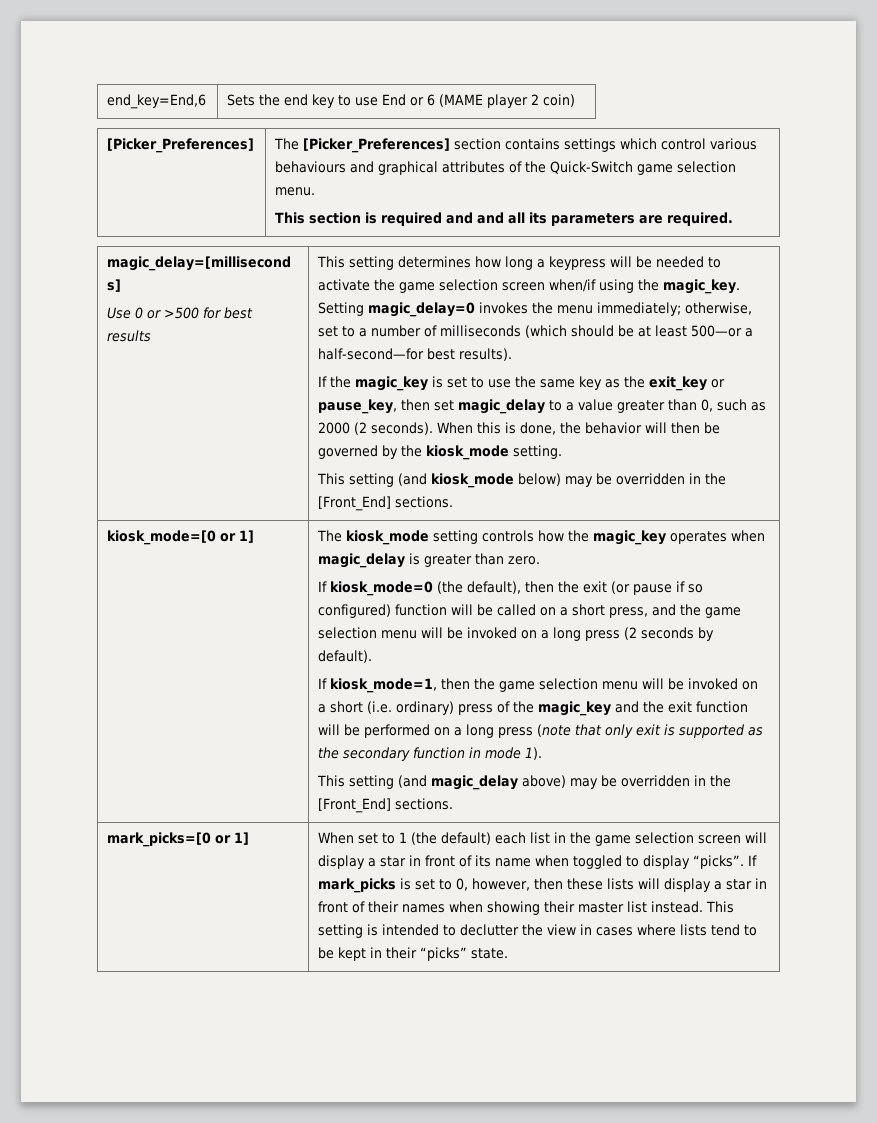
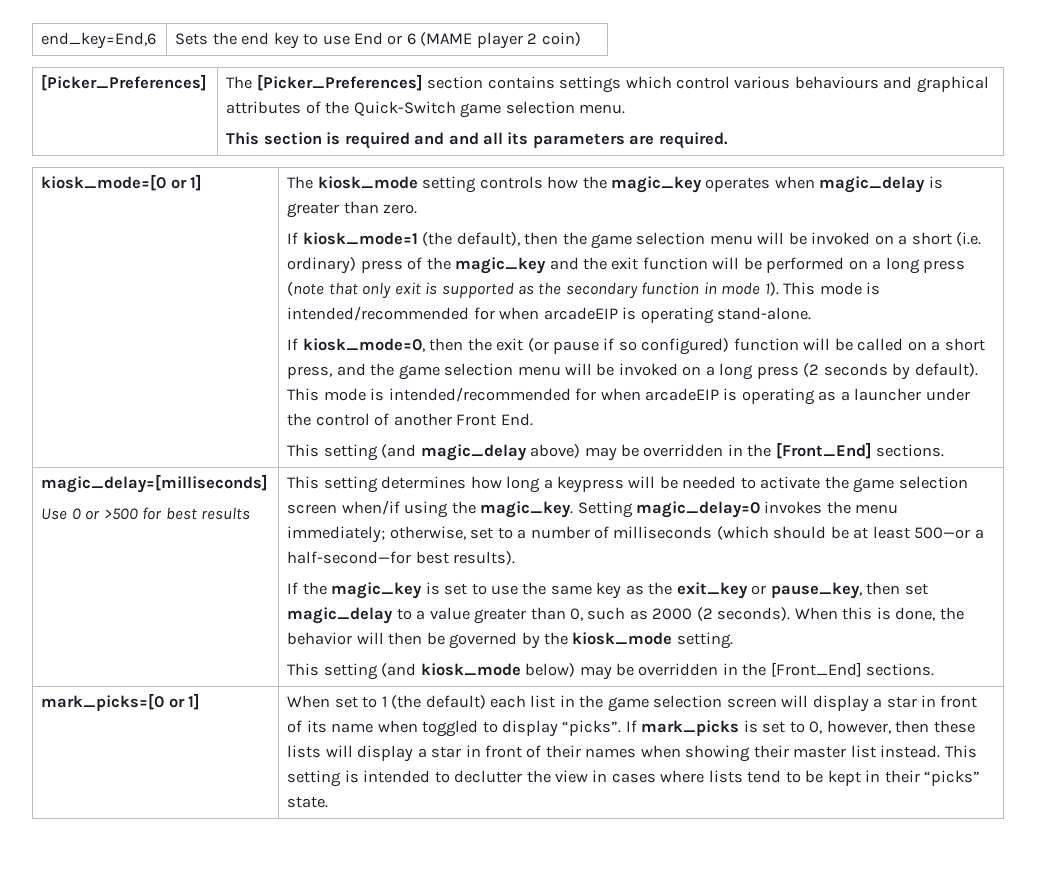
+ kiosk_mode=[0 or 1] | The kiosk_mode setting controls how the magic_key operates when magic_delay is greater than zero.
+ If kiosk_mode=1 (the default), then the game selection menu will be invoked on a short (i.e. ordinary) press of the magic_key and the exit function will be performed on a long press (note that only exit is supported as the secondary function in mode 1). This mode is intended/recommended for when arcadeEIP is operating stand-alone.
+ If kiosk_mode=0, then the exit (or pause if so configured) function will be called on a short press, and the game selection menu will be invoked on a long press (2 seconds by default). This mode is intended/recommended for when arcadeEIP is operating as a launcher under the control of another Front End.
+ This setting (and magic_delay above) may be overridden in the [Front_End] sections.
- kiosk_mode=[0 or 1] | The kiosk_mode setting controls how the magic_key operates when magic_delay is greater than zero.
- If kiosk_mode=0 (the default), then the exit (or pause if so configured) function will be called on a short press, and the game selection menu will be invoked on a long press (2 seconds by default).
- If kiosk_mode=1, then the game selection menu will be invoked on a short (i.e. ordinary) press of the magic_key and the exit function will be performed on a long press (note that only exit is supported as the secondary function in mode 1).
- This setting (and magic_delay above) may be overridden in the [Front_End] sections.

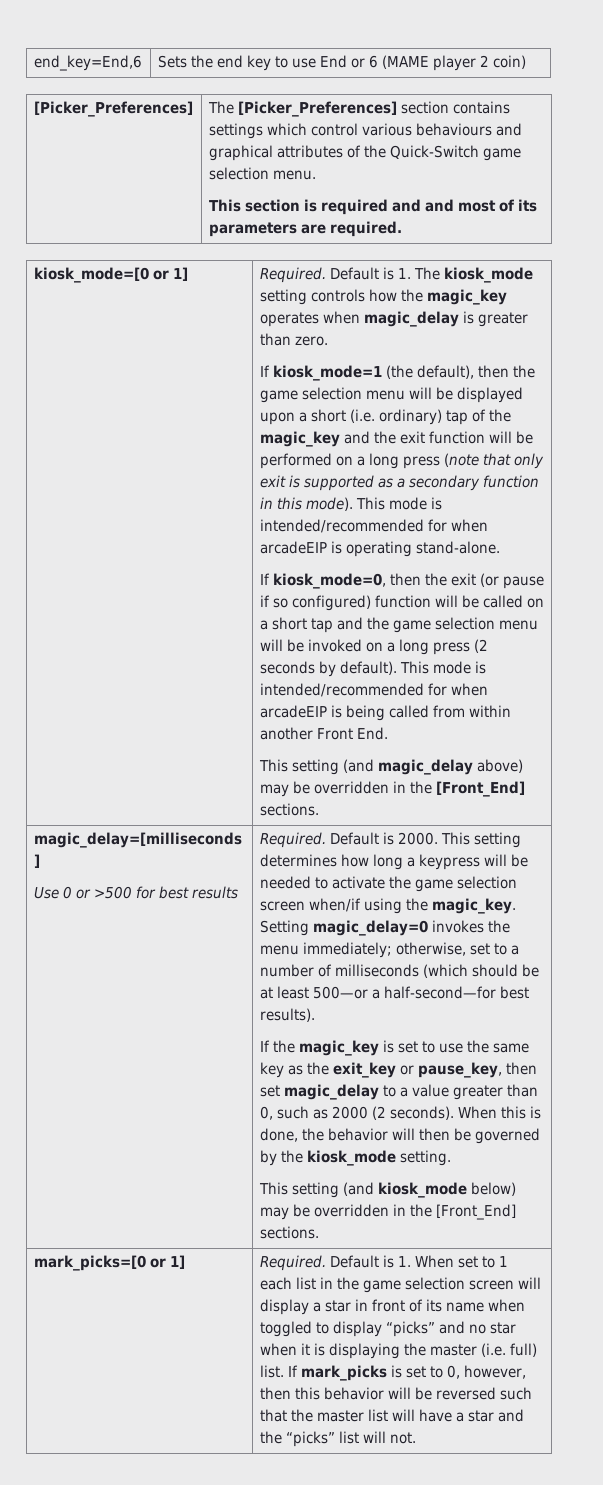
  [Picker_Preferences] | The [Picker_Preferences] section contains settings which control various behaviours and graphical attributes of the Quick-Switch game selection menu.
- This section is required and and all its parameters are required.
+ This section is required and and most of its parameters are required.
- The kiosk_mode setting controls how the magic_key operates when magic_delay is greater than zero.
+ Required. Default is 1. The kiosk_mode setting controls how the magic_key operates when magic_delay is greater than zero.
- If kiosk_mode=1 (the default), then the game selection menu will be invoked on a short (i.e. ordinary) press of the magic_key and the exit function will be performed on a long press (note that only exit is supported as the secondary function in mode 1).
+ If kiosk_mode=1 (the default), then the game selection menu will be displayed upon a short (i.e. ordinary) tap of the magic_key and the exit function will be performed on a long press (note that only exit is supported as a secondary function in this mode).
- If kiosk_mode=0, then the exit (or pause if so configured) function will be called on a short press, and the game selection menu will be invoked on a long press (2 seconds by default).
+ If kiosk_mode=0, then the exit (or pause if so configured) function will be called on a short tap and the game selection menu will be invoked on a long press (2 seconds by default).
- This mode is intended/recommended for when arcadeEIP is operating as a launcher under the control of another Front End.
+ This mode is intended/recommended for when arcadeEIP is being called from within another Front End.
+ Required. Default is 2000.
- When set to 1 (the default) each list in the game selection screen will display a star in front of its name when toggled to display “picks”.
+ Required. Default is 1. When set to 1 each list in the game selection screen will display a star in front of its name when toggled to display “picks” and no star when it is displaying the master (i.e. full) list.
- If mark_picks is set to 0, however, then these lists will display a star in front of their names when showing their master list instead. This setting is intended to declutter the view in cases where lists tend to be kept in their “picks” state.
+ If mark_picks is set to 0, however, then this behavior will be reversed such that the master list will have a star and the “picks” list will not.

